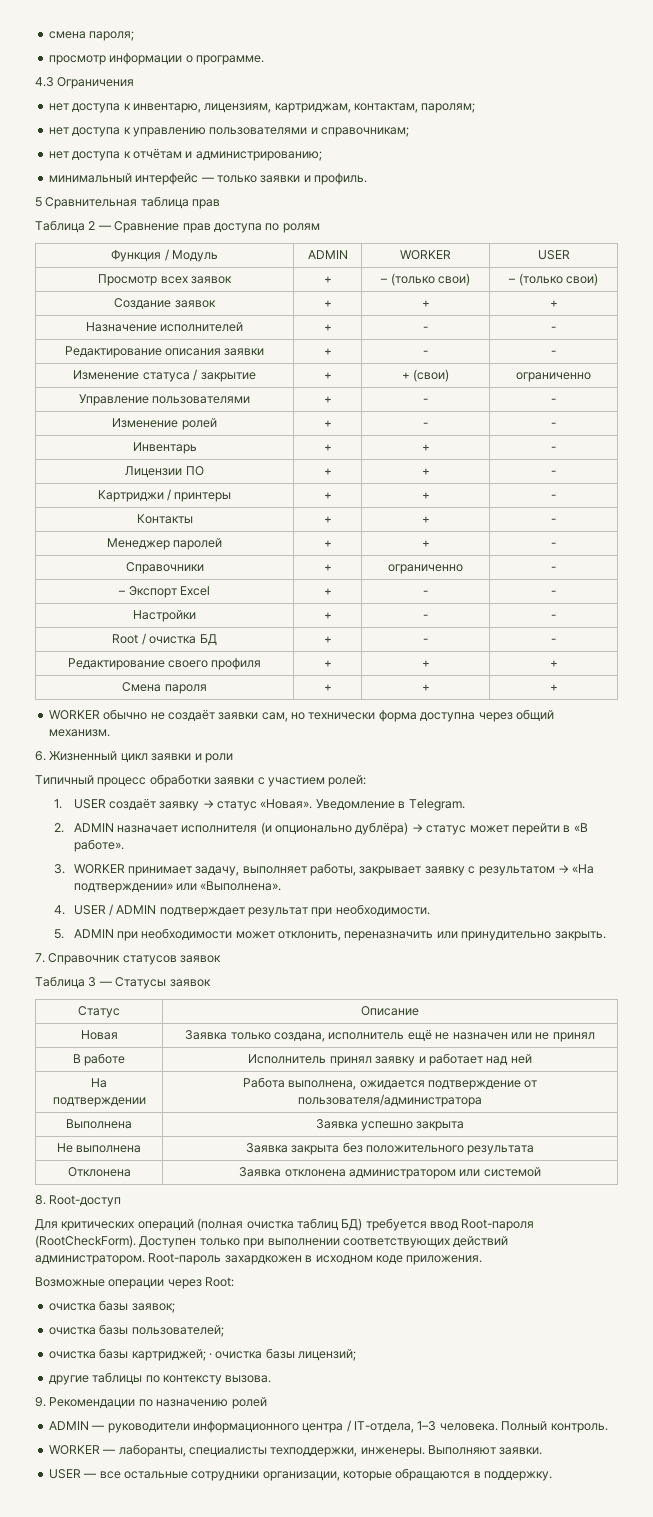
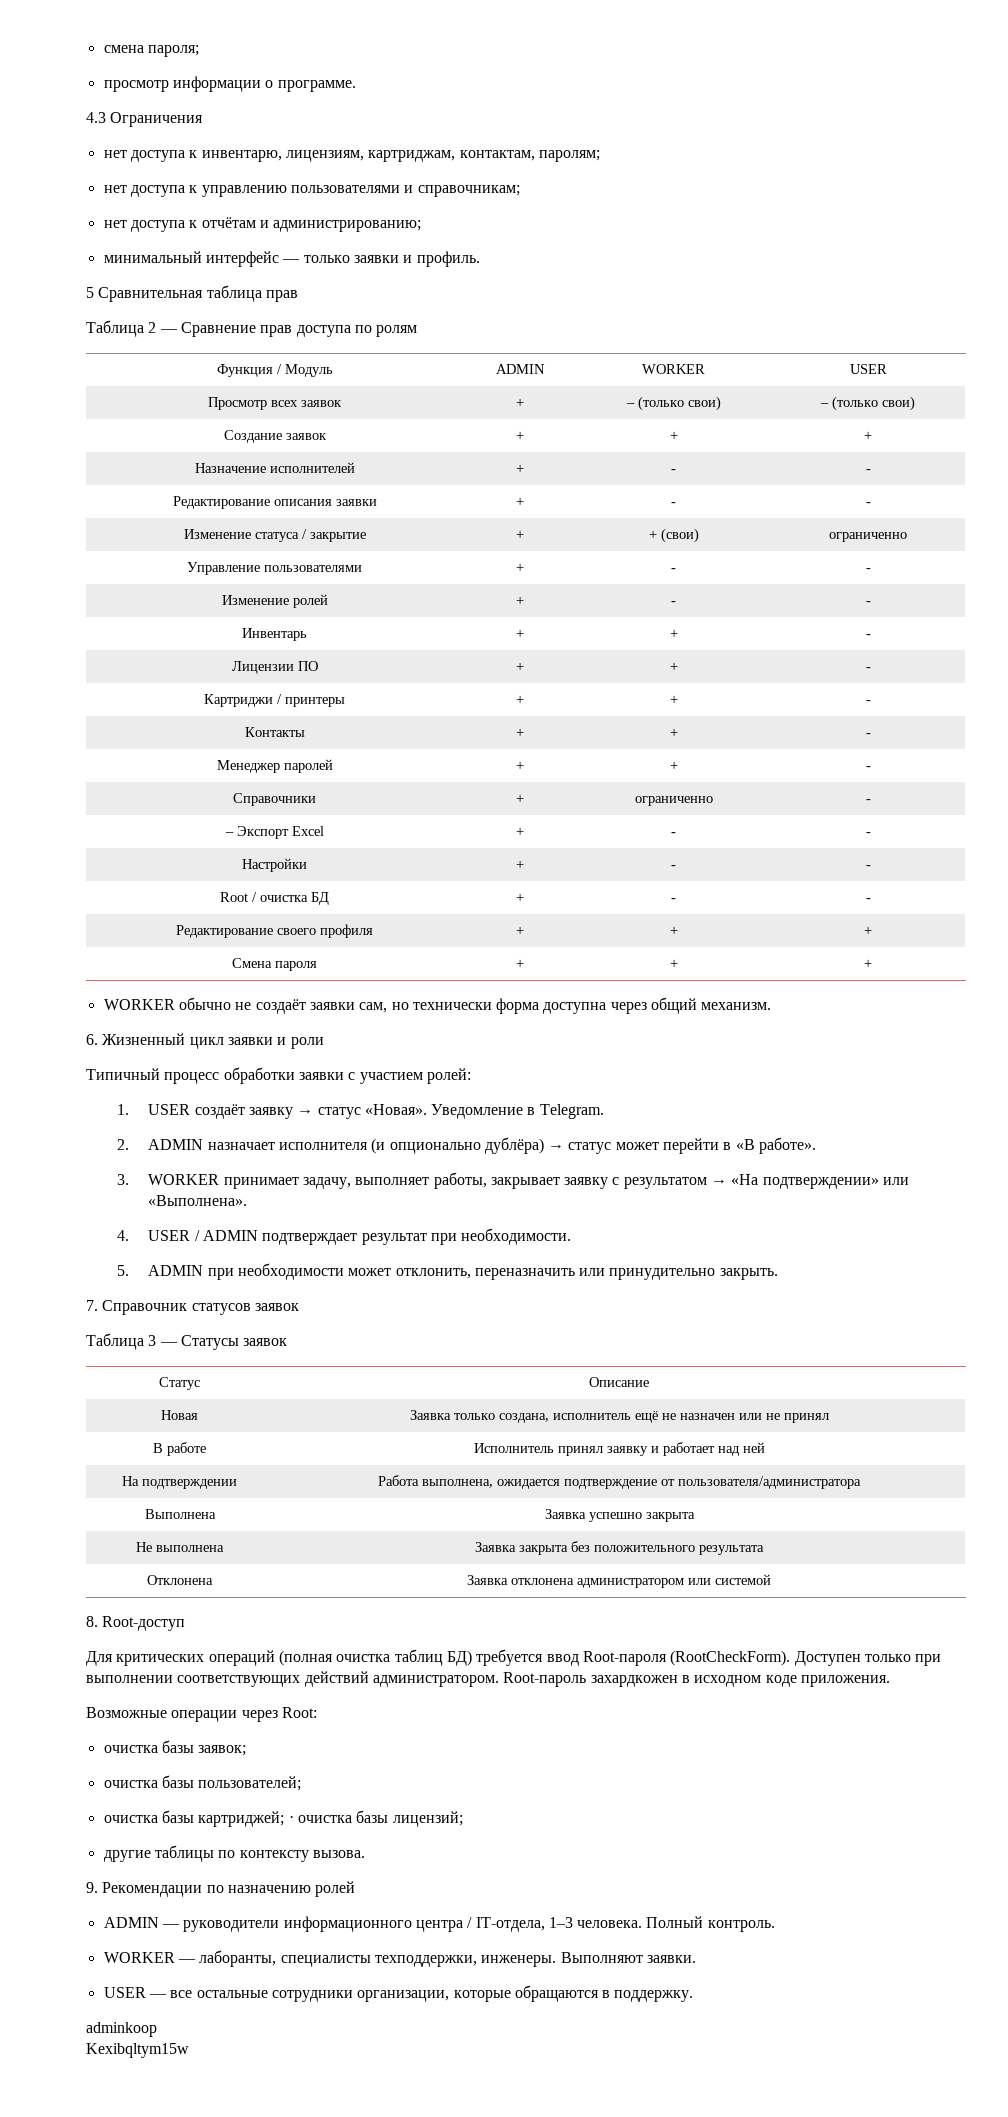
+ adminkoop
+ Kexibqltym15w

